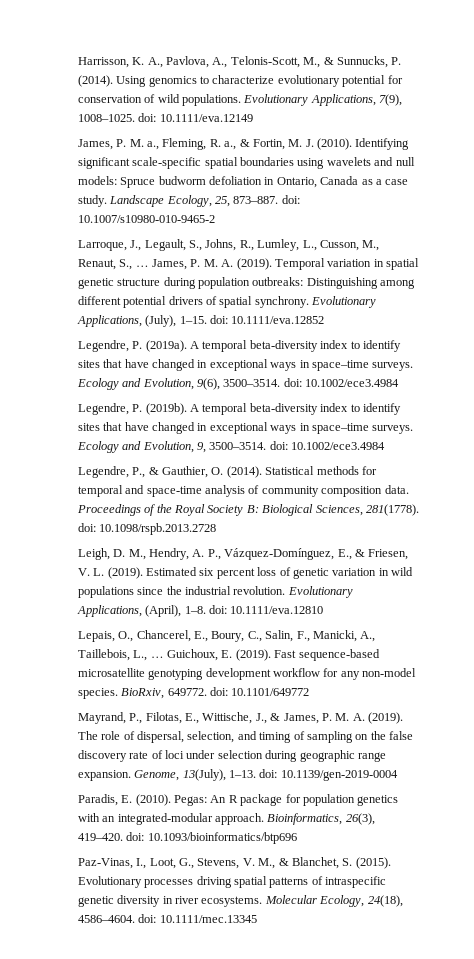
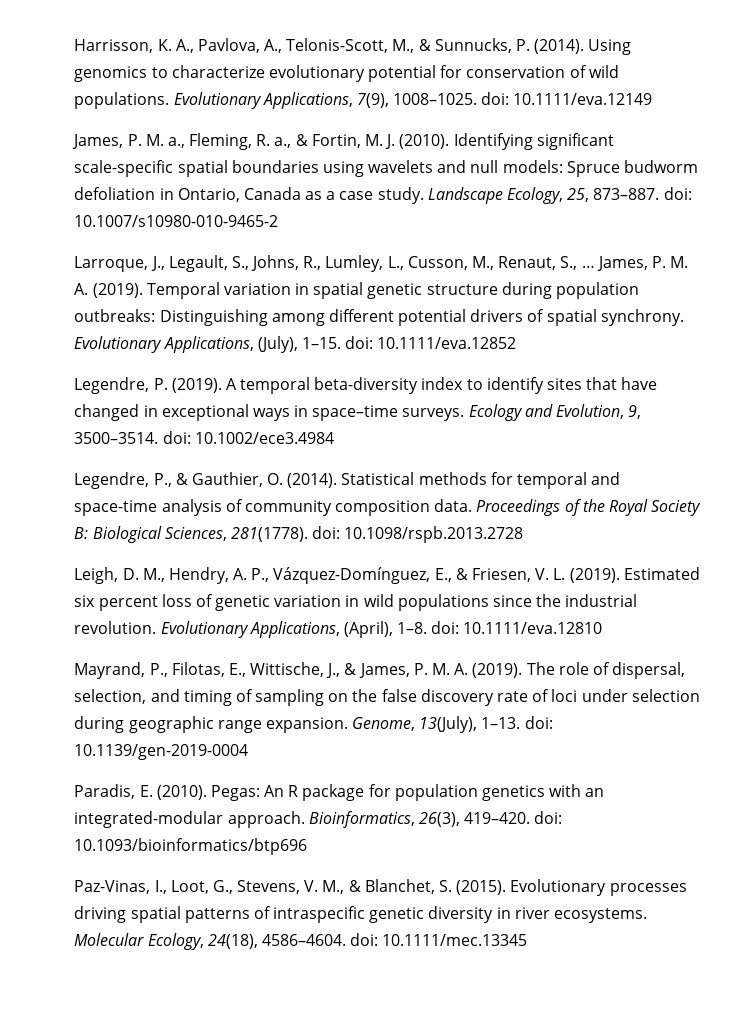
- Legendre, P. (2019a). A temporal beta-diversity index to identify sites that have changed in exceptional ways in space–time surveys. Ecology and Evolution, 9(6), 3500–3514. doi: 10.1002/ece3.4984
- Legendre, P. (2019b).
+ Legendre, P. (2019).
- Lepais, O., Chancerel, E., Boury, C., Salin, F., Manicki, A., Taillebois, L., … Guichoux, E. (2019). Fast sequence-based microsatellite genotyping development workflow for any non-model species. BioRxiv, 649772. doi: 10.1101/649772

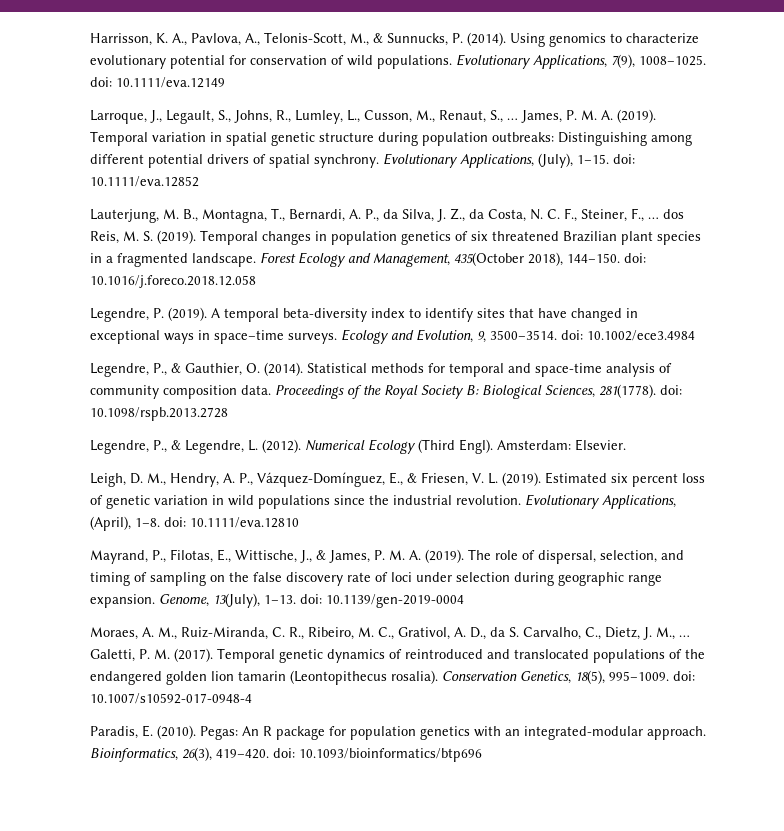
- James, P. M. a., Fleming, R. a., & Fortin, M. J. (2010). Identifying significant scale-specific spatial boundaries using wavelets and null models: Spruce budworm defoliation in Ontario, Canada as a case study. Landscape Ecology, 25, 873–887. doi: 10.1007/s10980-010-9465-2
+ Lauterjung, M. B., Montagna, T., Bernardi, A. P., da Silva, J. Z., da Costa, N. C. F., Steiner, F., … dos Reis, M. S. (2019). Temporal changes in population genetics of six threatened Brazilian plant species in a fragmented landscape. Forest Ecology and Management, 435(October 2018), 144–150. doi: 10.1016/j.foreco.2018.12.058
+ Legendre, P., & Legendre, L. (2012). Numerical Ecology (Third Engl). Amsterdam: Elsevier.
+ Moraes, A. M., Ruiz-Miranda, C. R., Ribeiro, M. C., Grativol, A. D., da S. Carvalho, C., Dietz, J. M., … Galetti, P. M. (2017). Temporal genetic dynamics of reintroduced and translocated populations of the endangered golden lion tamarin (Leontopithecus rosalia). Conservation Genetics, 18(5), 995–1009. doi: 10.1007/s10592-017-0948-4
- Paz-Vinas, I., Loot, G., Stevens, V. M., & Blanchet, S. (2015). Evolutionary processes driving spatial patterns of intraspecific genetic diversity in river ecosystems. Molecular Ecology, 24(18), 4586–4604. doi: 10.1111/mec.13345

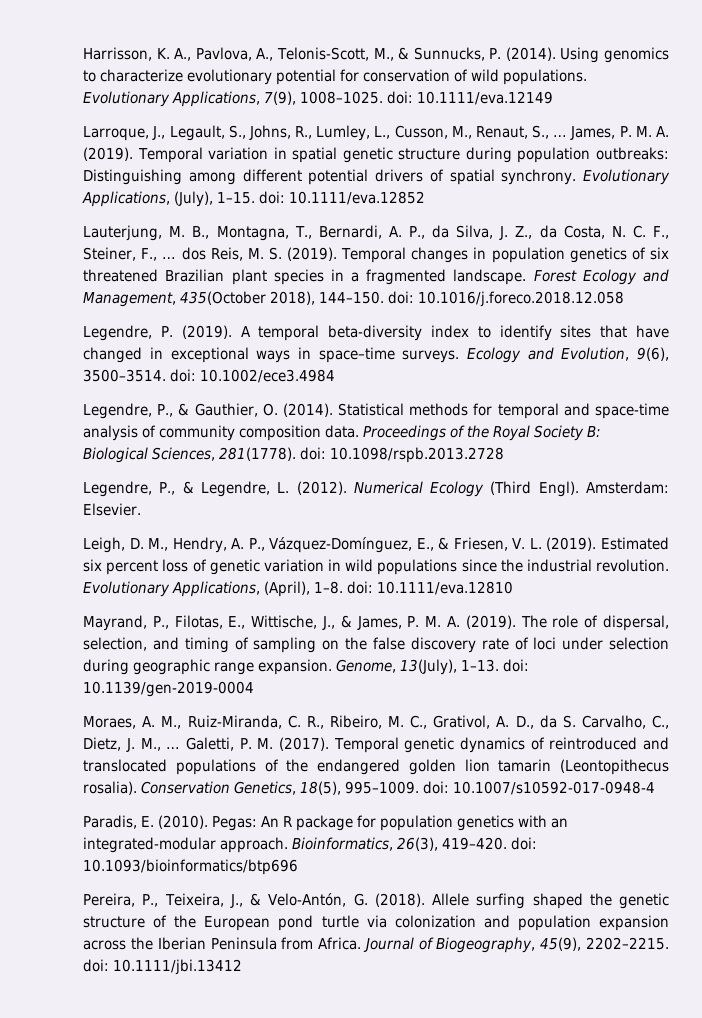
- Ecology and Evolution, 9, 3500–3514. doi: 10.1002/ece3.4984
+ Ecology and Evolution, 9(6), 3500–3514. doi: 10.1002/ece3.4984
+ Pereira, P., Teixeira, J., & Velo-Antón, G. (2018). Allele surfing shaped the genetic structure of the European pond turtle via colonization and population expansion across the Iberian Peninsula from Africa. Journal of Biogeography, 45(9), 2202–2215. doi: 10.1111/jbi.13412

